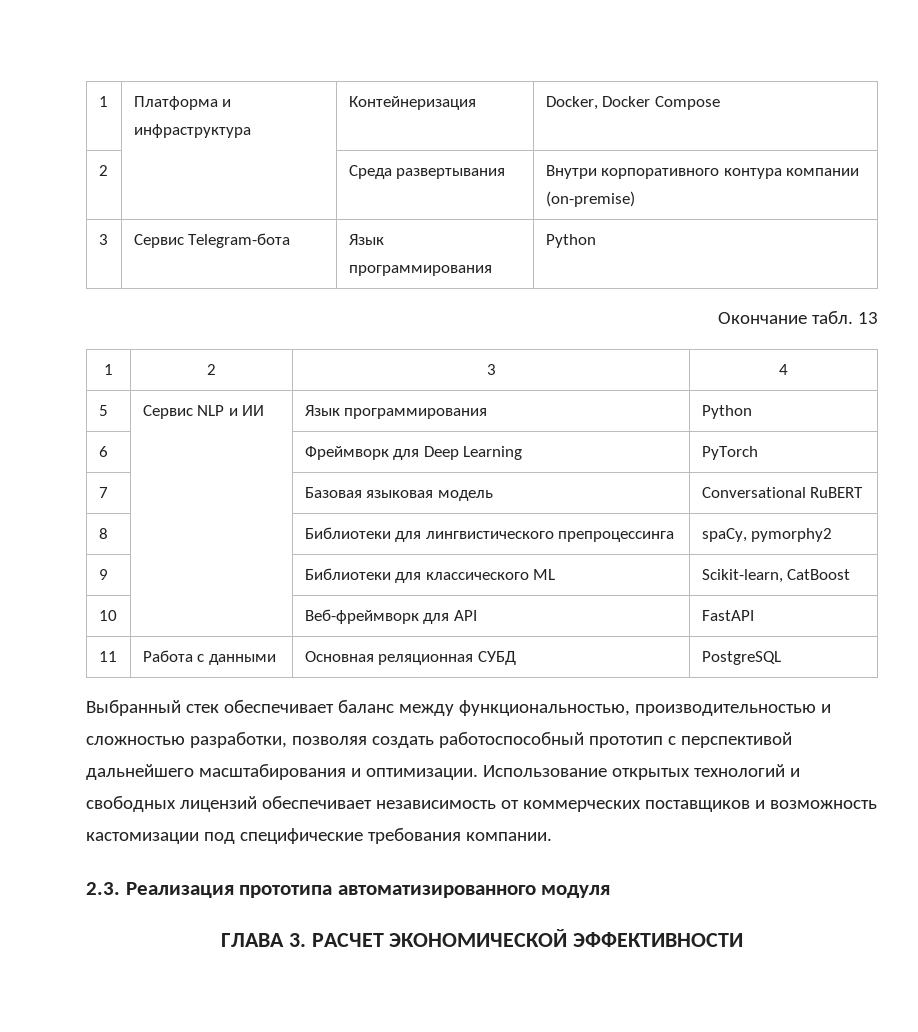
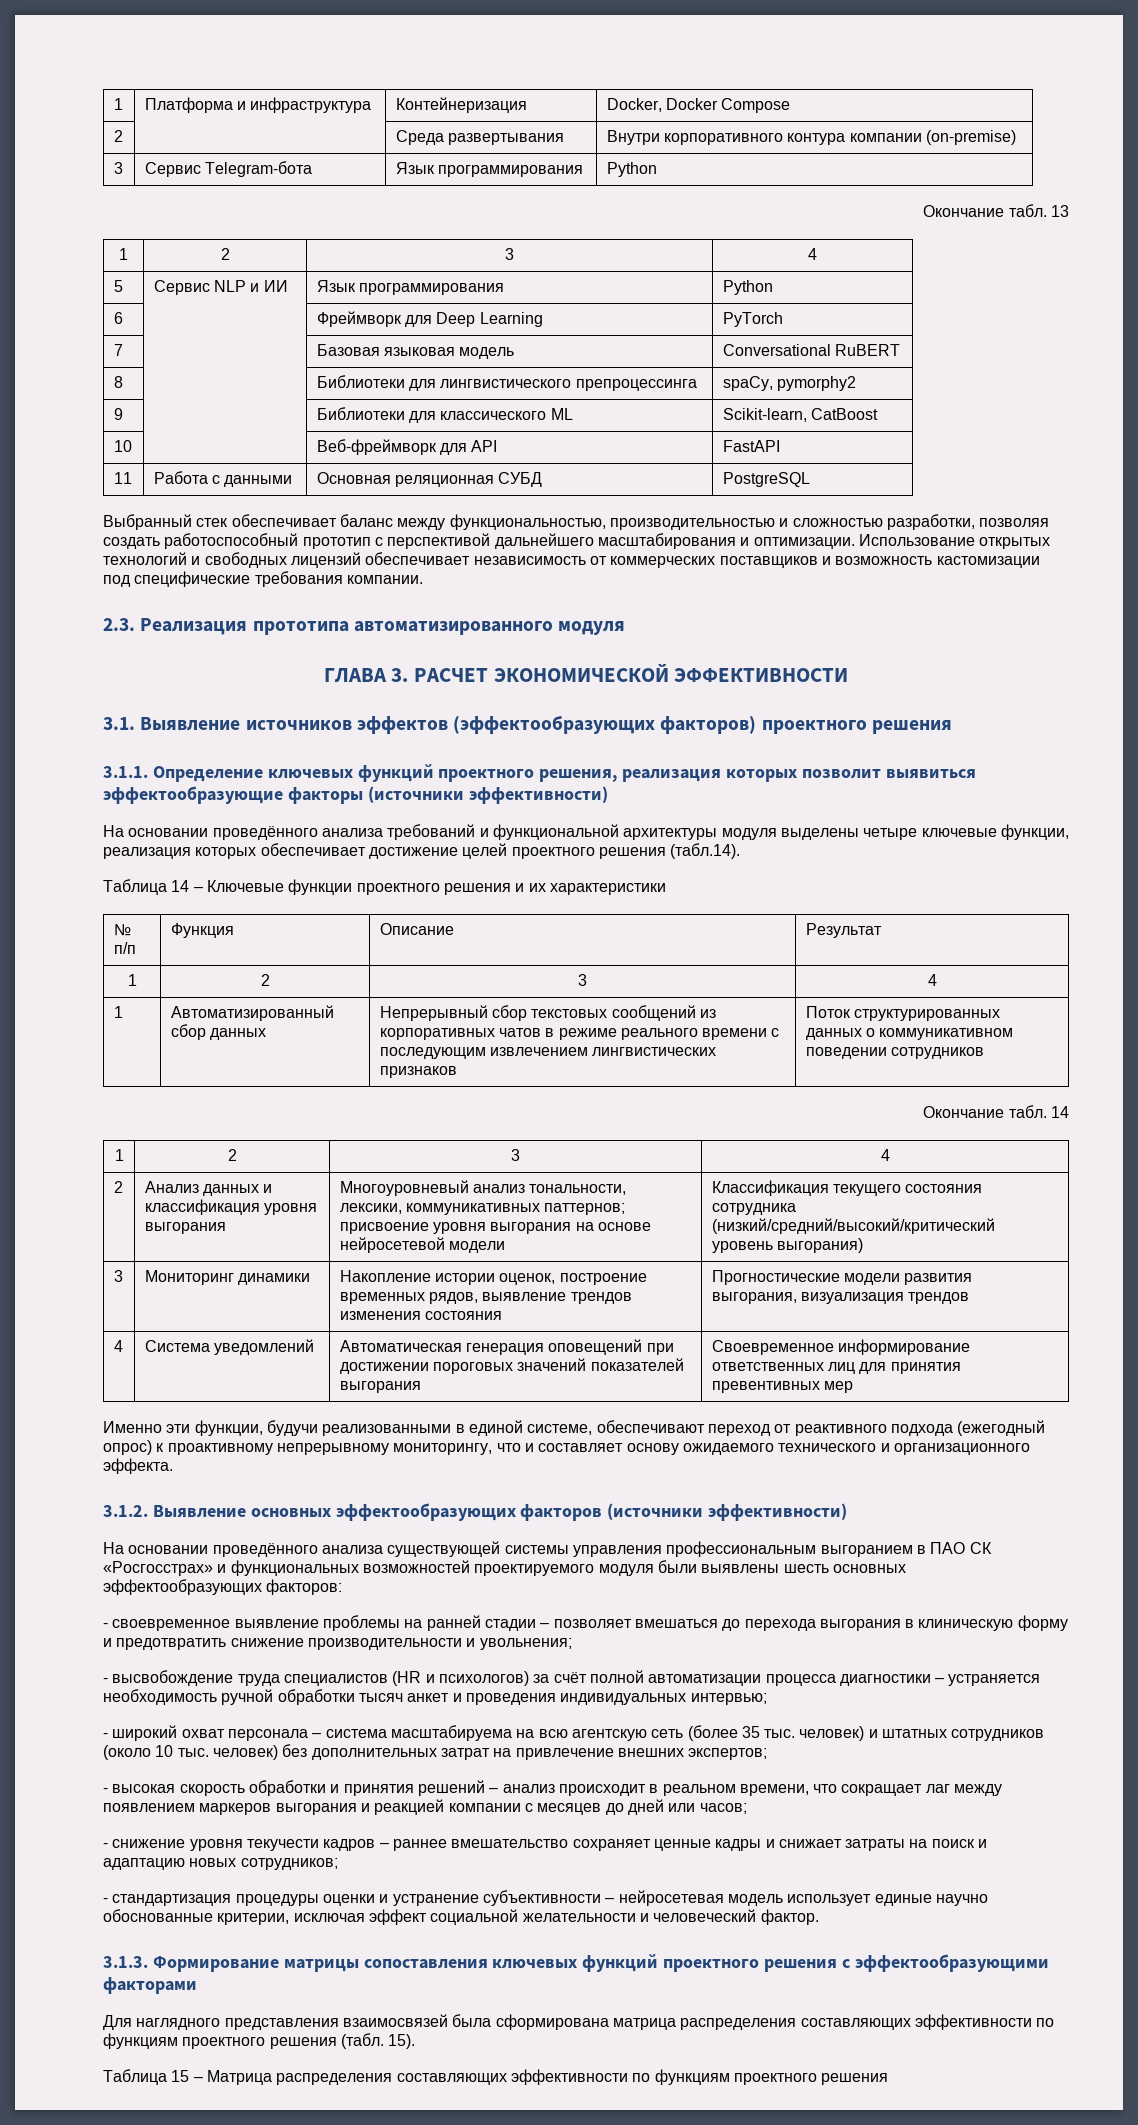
+ 3.1. Выявление источников эффектов (эффектообразующих факторов) проектного решения
+ 3.1.1. Определение ключевых функций проектного решения, реализация которых позволит выявиться эффектообразующие факторы (источники эффективности)
+ На основании проведённого анализа требований и функциональной архитектуры модуля выделены четыре ключевые функции, реализация которых обеспечивает достижение целей проектного решения (табл.14).
+ Таблица 14 – Ключевые функции проектного решения и их характеристики
+ № п/п | Функция | Описание | Результат
+ 1 | 2 | 3 | 4
+ 1 | Автоматизированный сбор данных | Непрерывный сбор текстовых сообщений из корпоративных чатов в режиме реального времени с последующим извлечением лингвистических признаков | Поток структурированных данных о коммуникативном поведении сотрудников
+ Окончание табл. 14
+ 1 | 2 | 3 | 4
+ 2 | Анализ данных и классификация уровня выгорания | Многоуровневый анализ тональности, лексики, коммуникативных паттернов; присвоение уровня выгорания на основе нейросетевой модели | Классификация текущего состояния сотрудника (низкий/средний/высокий/критический уровень выгорания)
+ 3 | Мониторинг динамики | Накопление истории оценок, построение временных рядов, выявление трендов изменения состояния | Прогностические модели развития выгорания, визуализация трендов
+ 4 | Система уведомлений | Автоматическая генерация оповещений при достижении пороговых значений показателей выгорания | Своевременное информирование ответственных лиц для принятия превентивных мер
+ Именно эти функции, будучи реализованными в единой системе, обеспечивают переход от реактивного подхода (ежегодный опрос) к проактивному непрерывному мониторингу, что и составляет основу ожидаемого технического и организационного эффекта.
+ 3.1.2. Выявление основных эффектообразующих факторов (источники эффективности)
+ На основании проведённого анализа существующей системы управления профессиональным выгоранием в ПАО СК «Росгосстрах» и функциональных возможностей проектируемого модуля были выявлены шесть основных эффектообразующих факторов:
+ - своевременное выявление проблемы на ранней стадии – позволяет вмешаться до перехода выгорания в клиническую форму и предотвратить снижение производительности и увольнения;
+ - высвобождение труда специалистов (HR и психологов) за счёт полной автоматизации процесса диагностики – устраняется необходимость ручной обработки тысяч анкет и проведения индивидуальных интервью;
+ - широкий охват персонала – система масштабируема на всю агентскую сеть (более 35 тыс. человек) и штатных сотрудников (около 10 тыс. человек) без дополнительных затрат на привлечение внешних экспертов;
+ - высокая скорость обработки и принятия решений – анализ происходит в реальном времени, что сокращает лаг между появлением маркеров выгорания и реакцией компании с месяцев до дней или часов;
+ - снижение уровня текучести кадров – раннее вмешательство сохраняет ценные кадры и снижает затраты на поиск и адаптацию новых сотрудников;
+ - стандартизация процедуры оценки и устранение субъективности – нейросетевая модель использует единые научно обоснованные критерии, исключая эффект социальной желательности и человеческий фактор.
+ 3.1.3. Формирование матрицы сопоставления ключевых функций проектного решения с эффектообразующими факторами
+ Для наглядного представления взаимосвязей была сформирована матрица распределения составляющих эффективности по функциям проектного решения (табл. 15).
+ Таблица 15 – Матрица распределения составляющих эффективности по функциям проектного решения

